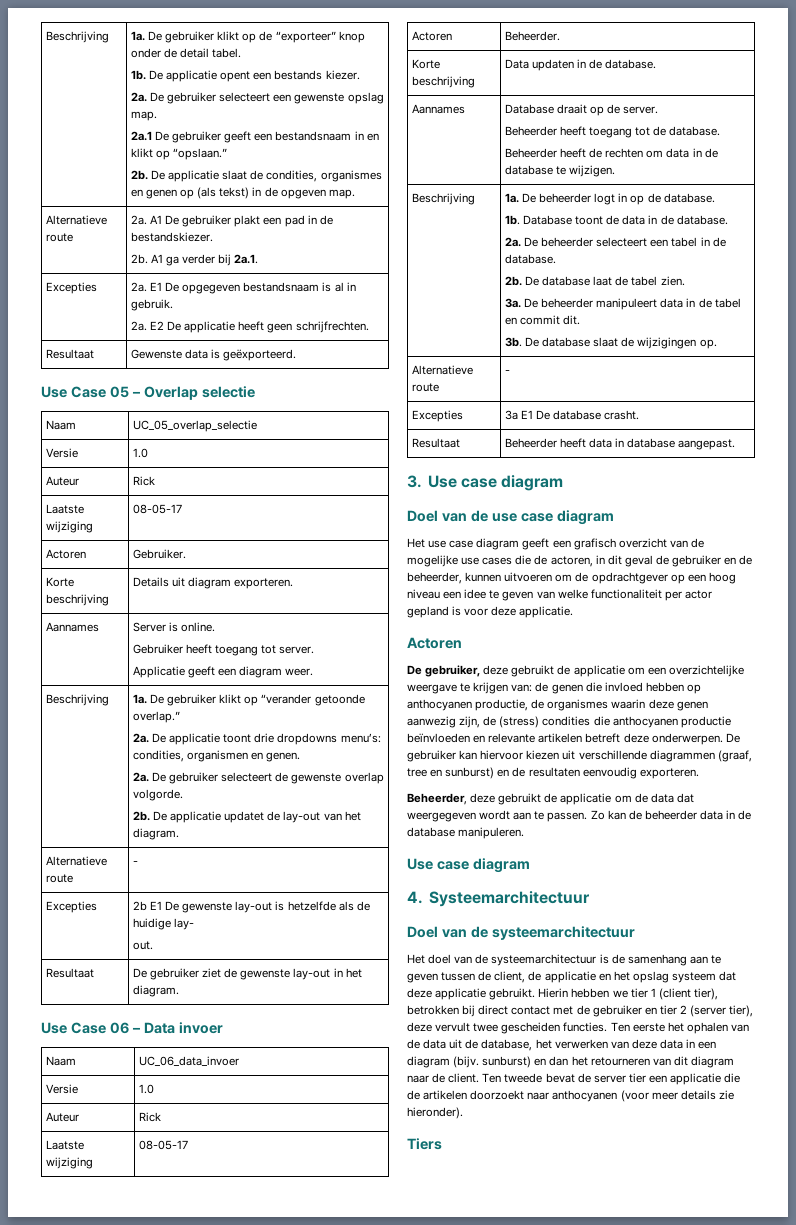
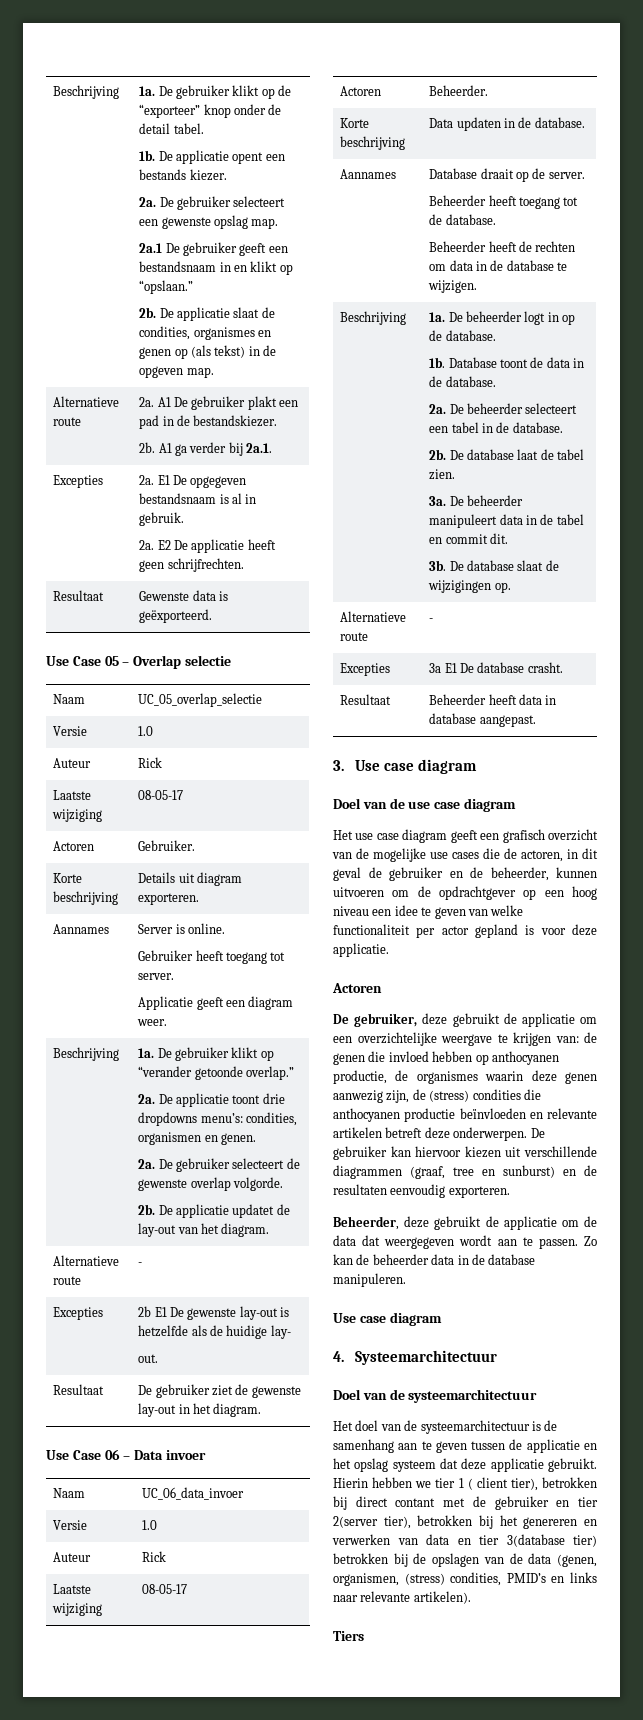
- Het doel van de systeemarchitectuur is de samenhang aan te geven tussen de client, de applicatie en het opslag systeem dat deze applicatie gebruikt.
+ Het doel van de systeemarchitectuur is de samenhang aan te geven tussen de applicatie en het opslag systeem dat deze applicatie gebruikt.
- Hierin hebben we tier 1 (client tier), betrokken bij direct contact met de gebruiker en tier 2 (server tier), deze vervult twee gescheiden functies. Ten eerste het ophalen van de data uit de database, het verwerken van deze data in een diagram (bijv. sunburst) en dan het retourneren van dit diagram naar de client. Ten tweede bevat de server tier een applicatie die de artikelen doorzoekt naar anthocyanen (voor meer details zie hieronder).
+ Hierin hebben we tier 1 ( client tier), betrokken bij direct contant met de gebruiker en tier 2(server tier), betrokken bij het genereren en verwerken van data en tier 3(database tier) betrokken bij de opslagen van de data (genen, organismen, (stress) condities, PMID’s en links naar relevante artikelen).

